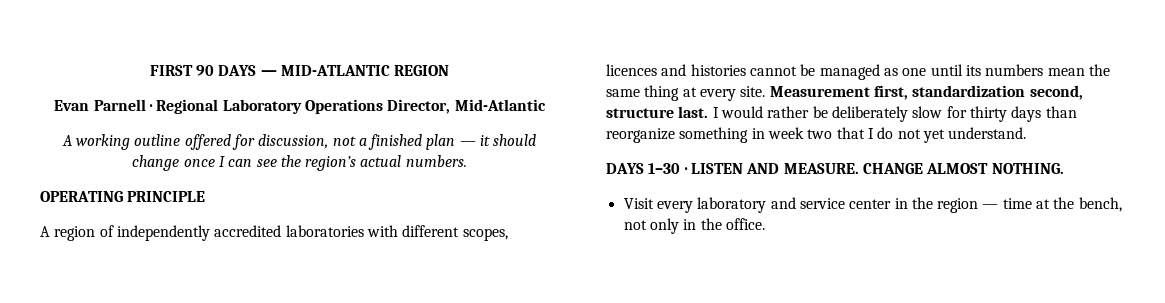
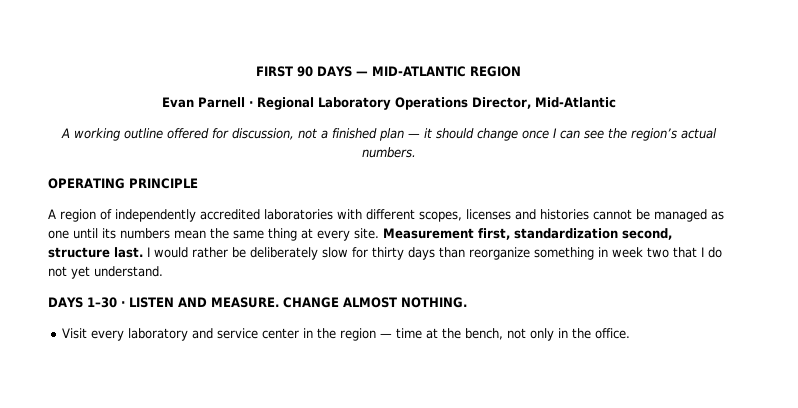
- A region of independently accredited laboratories with different scopes, licences and histories cannot be managed as one until its numbers mean the same thing at every site.
+ A region of independently accredited laboratories with different scopes, licenses and histories cannot be managed as one until its numbers mean the same thing at every site.

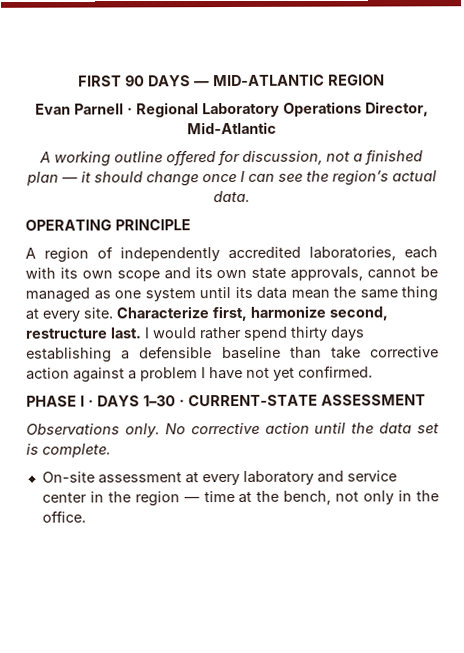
- A working outline offered for discussion, not a finished plan — it should change once I can see the region’s actual numbers.
+ A working outline offered for discussion, not a finished plan — it should change once I can see the region’s actual data.
- A region of independently accredited laboratories with different scopes, licenses and histories cannot be managed as one until its numbers mean the same thing at every site.
+ A region of independently accredited laboratories, each with its own scope and its own state approvals, cannot be managed as one system until its data mean the same thing at every site.
- Measurement first, standardization second, structure last. I would rather be deliberately slow for thirty days than reorganize something in week two that I do not yet understand.
- DAYS 1–30 · LISTEN AND MEASURE. CHANGE ALMOST NOTHING.
- Visit every laboratory and service center in the region — time at the bench, not only in the office.
+ Characterize first, harmonize second, restructure last. I would rather spend thirty days establishing a defensible baseline than take corrective action against a problem I have not yet confirmed.
+ PHASE I · DAYS 1–30 · CURRENT-STATE ASSESSMENT
+ Observations only. No corrective action until the data set is complete.
+ On-site assessment at every laboratory and service center in the region — time at the bench, not only in the office.

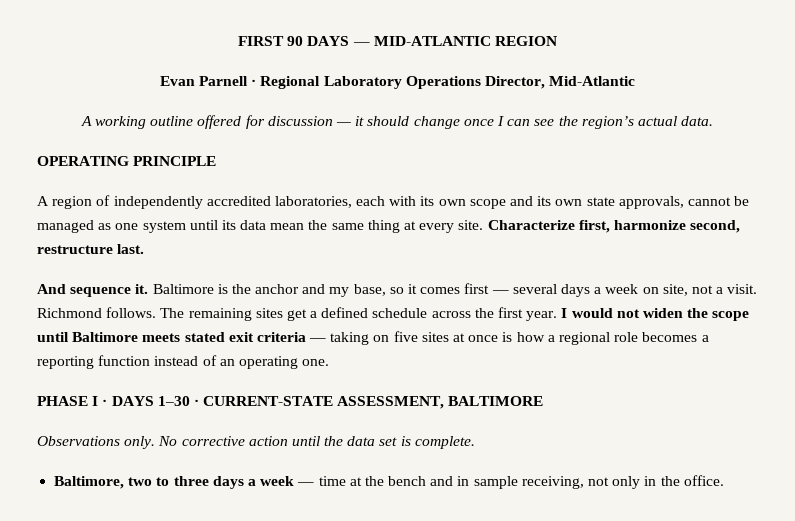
- A working outline offered for discussion, not a finished plan — it should change once I can see the region’s actual data.
+ A working outline offered for discussion — it should change once I can see the region’s actual data.
- Characterize first, harmonize second, restructure last. I would rather spend thirty days establishing a defensible baseline than take corrective action against a problem I have not yet confirmed.
+ Characterize first, harmonize second, restructure last.
+ And sequence it. Baltimore is the anchor and my base, so it comes first — several days a week on site, not a visit. Richmond follows. The remaining sites get a defined schedule across the first year. I would not widen the scope until Baltimore meets stated exit criteria — taking on five sites at once is how a regional role becomes a reporting function instead of an operating one.
- PHASE I · DAYS 1–30 · CURRENT-STATE ASSESSMENT
+ PHASE I · DAYS 1–30 · CURRENT-STATE ASSESSMENT, BALTIMORE
- On-site assessment at every laboratory and service center in the region — time at the bench, not only in the office.
+ Baltimore, two to three days a week — time at the bench and in sample receiving, not only in the office.

